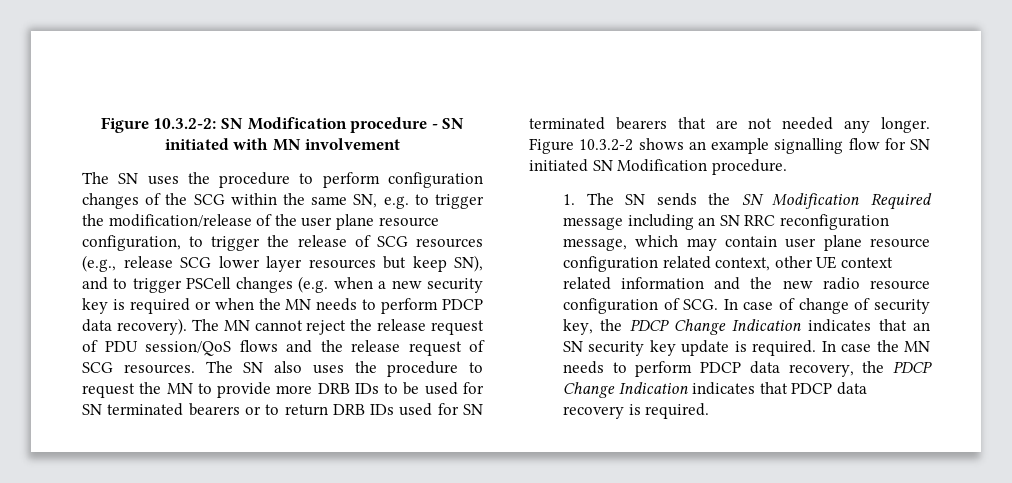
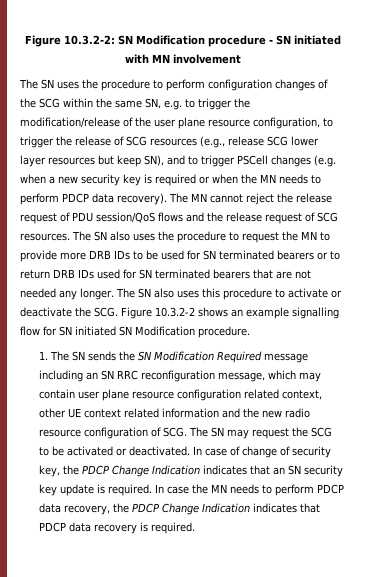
- Figure 10.3.2-2 shows an example signalling flow for SN initiated SN Modification procedure.
+ The SN also uses this procedure to activate or deactivate the SCG. Figure 10.3.2-2 shows an example signalling flow for SN initiated SN Modification procedure.
- 1. The SN sends the SN Modification Required message including an SN RRC reconfiguration message, which may contain user plane resource configuration related context, other UE context related information and the new radio resource configuration of SCG. In case of change of security key, the PDCP Change Indication indicates that an SN security key update is required.
+ 1. The SN sends the SN Modification Required message including an SN RRC reconfiguration message, which may contain user plane resource configuration related context, other UE context related information and the new radio resource configuration of SCG. The SN may request the SCG to be activated or deactivated. In case of change of security key, the PDCP Change Indication indicates that an SN security key update is required.

